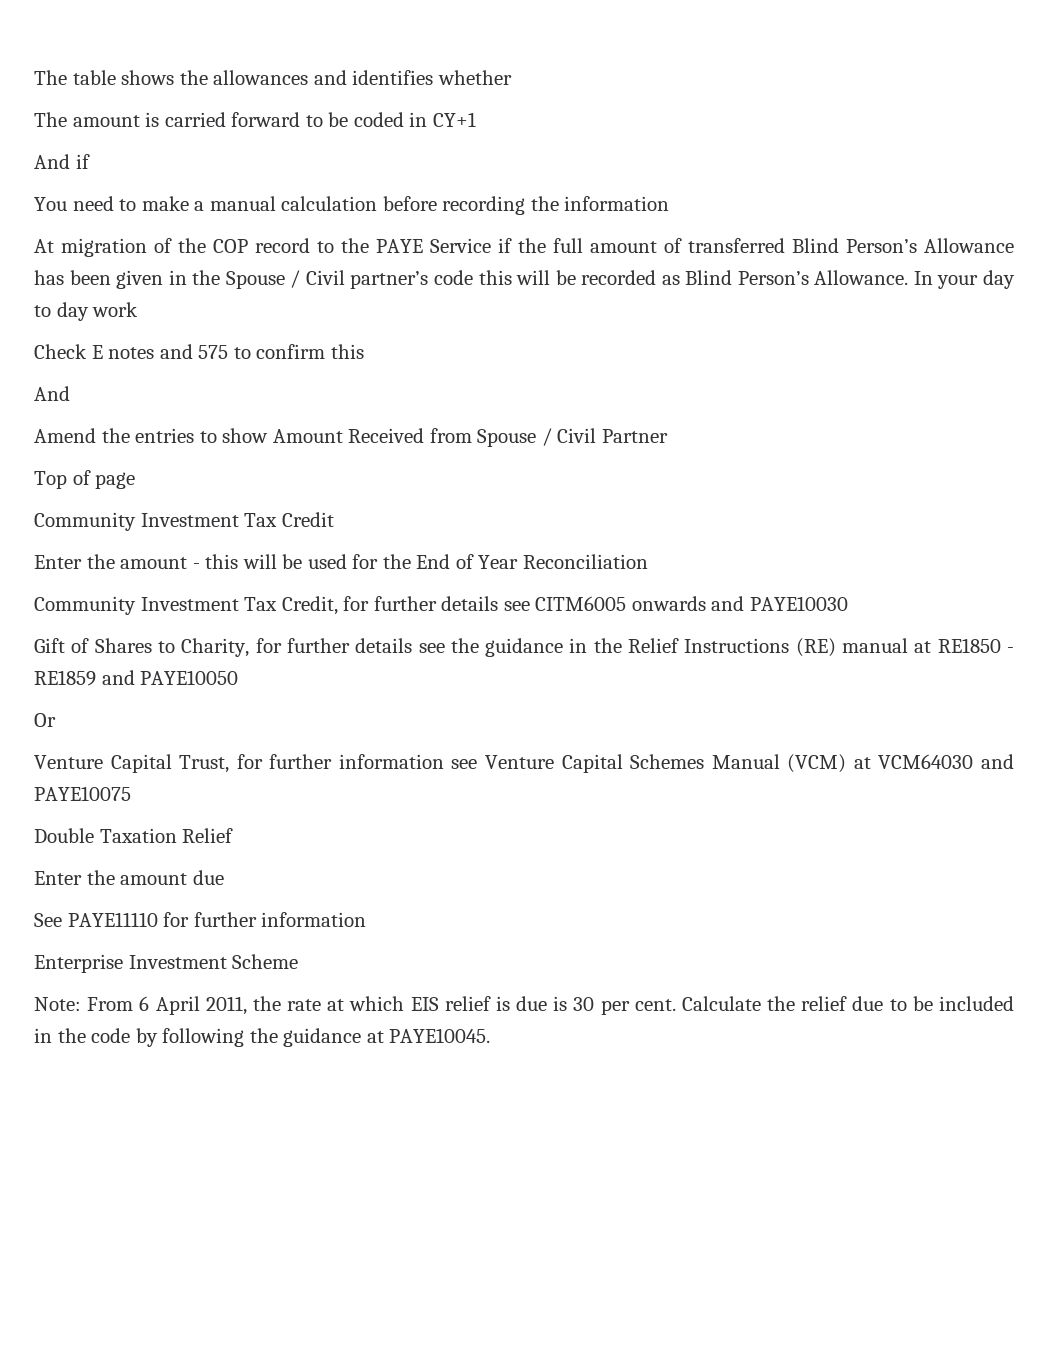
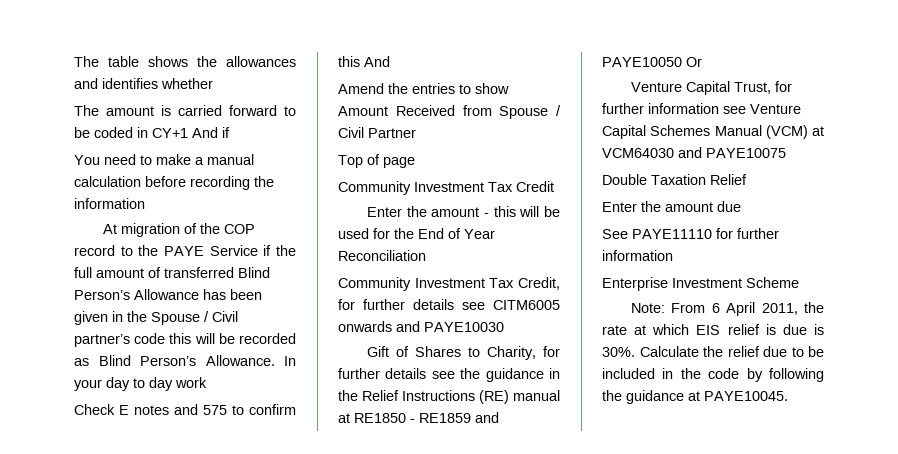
- The amount is carried forward to be coded in CY+1
- And if
+ The amount is carried forward to be coded in CY+1 And if
- Check E notes and 575 to confirm this
- And
+ Check E notes and 575 to confirm this And
- Gift of Shares to Charity, for further details see the guidance in the Relief Instructions (RE) manual at RE1850 - RE1859 and PAYE10050
- Or
+ Gift of Shares to Charity, for further details see the guidance in the Relief Instructions (RE) manual at RE1850 - RE1859 and PAYE10050 Or
- Note: From 6 April 2011, the rate at which EIS relief is due is 30 per cent.
+ Note: From 6 April 2011, the rate at which EIS relief is due is 30%.

